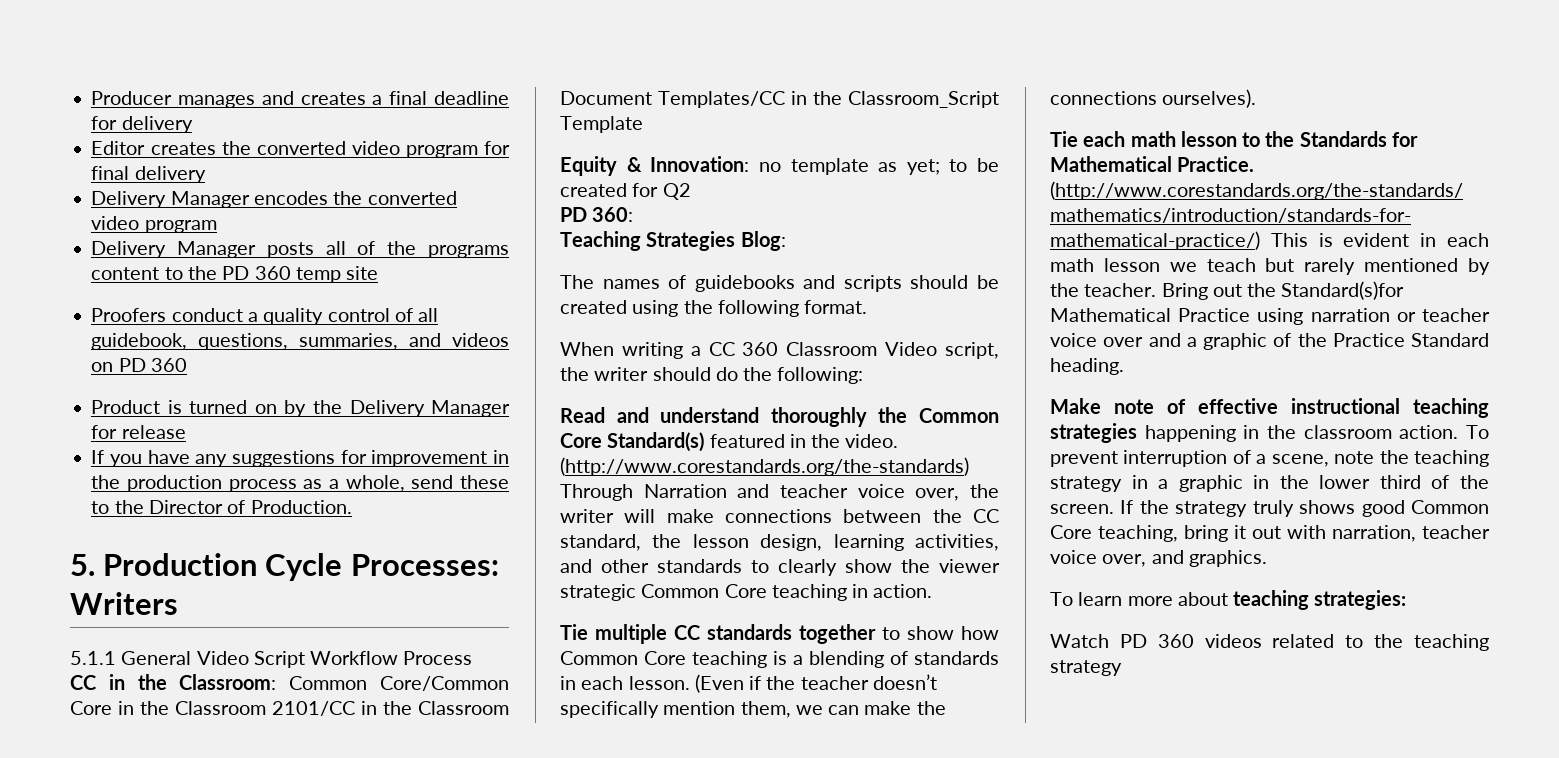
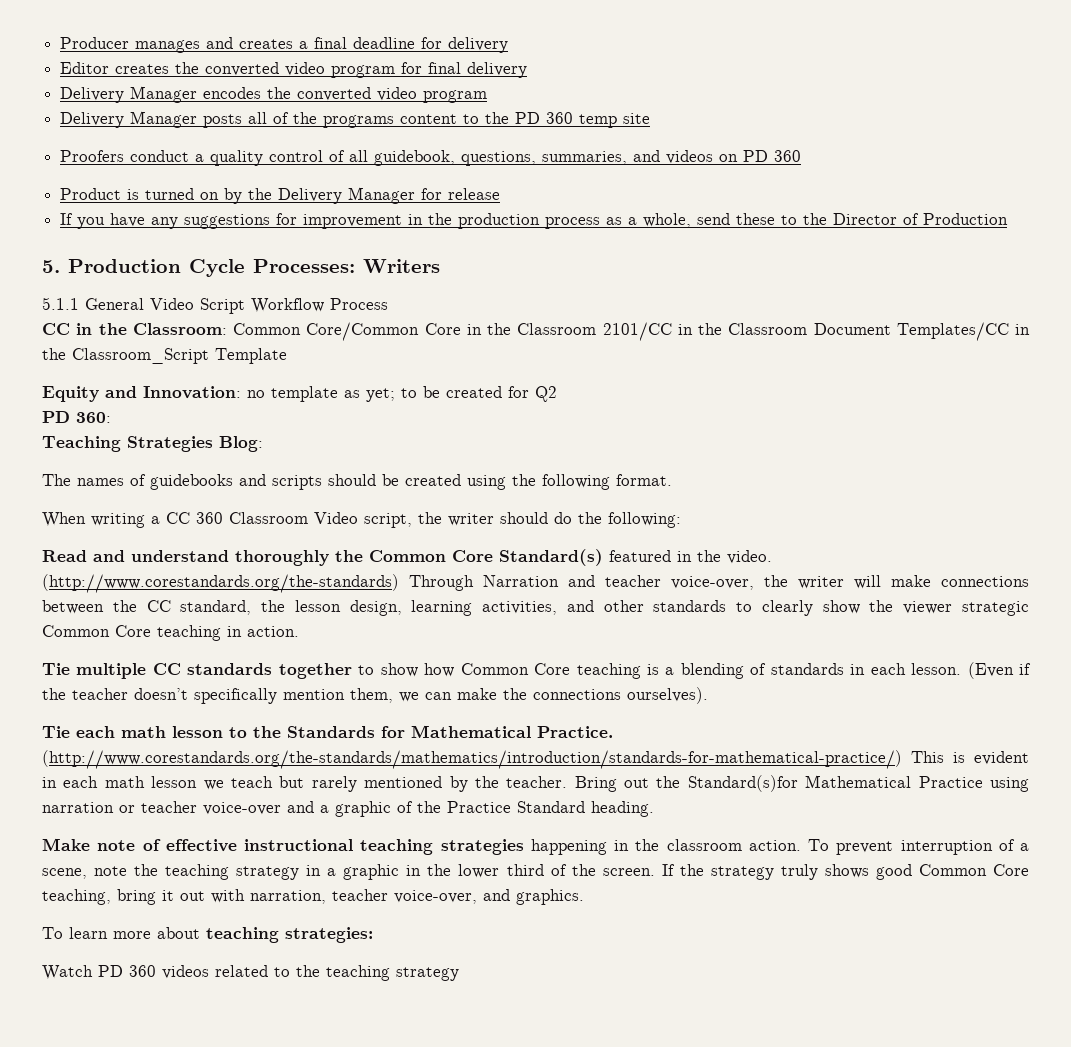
- If you have any suggestions for improvement in the production process as a whole, send these to the Director of Production.
+ If you have any suggestions for improvement in the production process as a whole, send these to the Director of Production
- Equity & Innovation: no template as yet; to be created for Q2
+ Equity and Innovation: no template as yet; to be created for Q2
- (http://www.corestandards.org/the-standards) Through Narration and teacher voice over, the writer will make connections between the CC standard, the lesson design, learning activities, and other standards to clearly show the viewer strategic Common Core teaching in action.
+ (http://www.corestandards.org/the-standards) Through Narration and teacher voice-over, the writer will make connections between the CC standard, the lesson design, learning activities, and other standards to clearly show the viewer strategic Common Core teaching in action.
- Bring out the Standard(s)for Mathematical Practice using narration or teacher voice over and a graphic of the Practice Standard heading.
+ Bring out the Standard(s)for Mathematical Practice using narration or teacher voice-over and a graphic of the Practice Standard heading.
- If the strategy truly shows good Common Core teaching, bring it out with narration, teacher voice over, and graphics.
+ If the strategy truly shows good Common Core teaching, bring it out with narration, teacher voice-over, and graphics.

